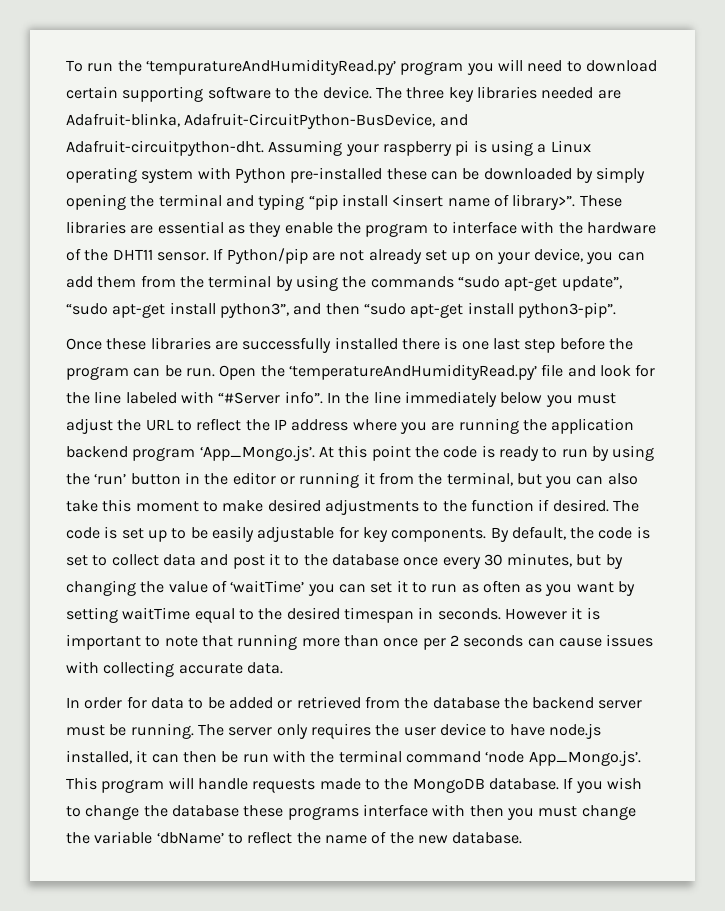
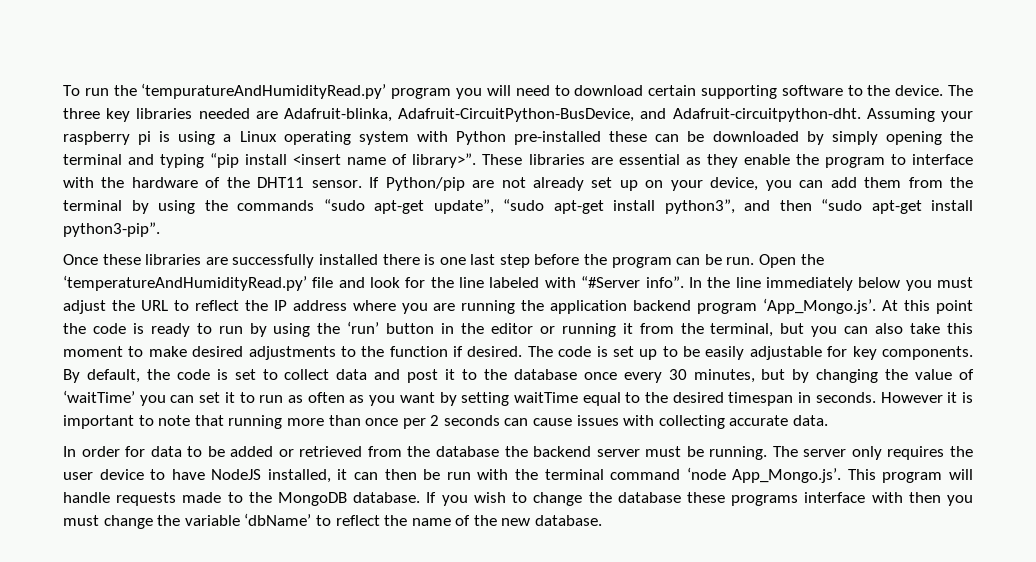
- The server only requires the user device to have node.js installed, it can then be run with the terminal command ‘node App_Mongo.js’. This program will handle requests made to the MongoDB database.
+ The server only requires the user device to have NodeJS installed, it can then be run with the terminal command ‘node App_Mongo.js’. This program will handle requests made to the MongoDB database.

